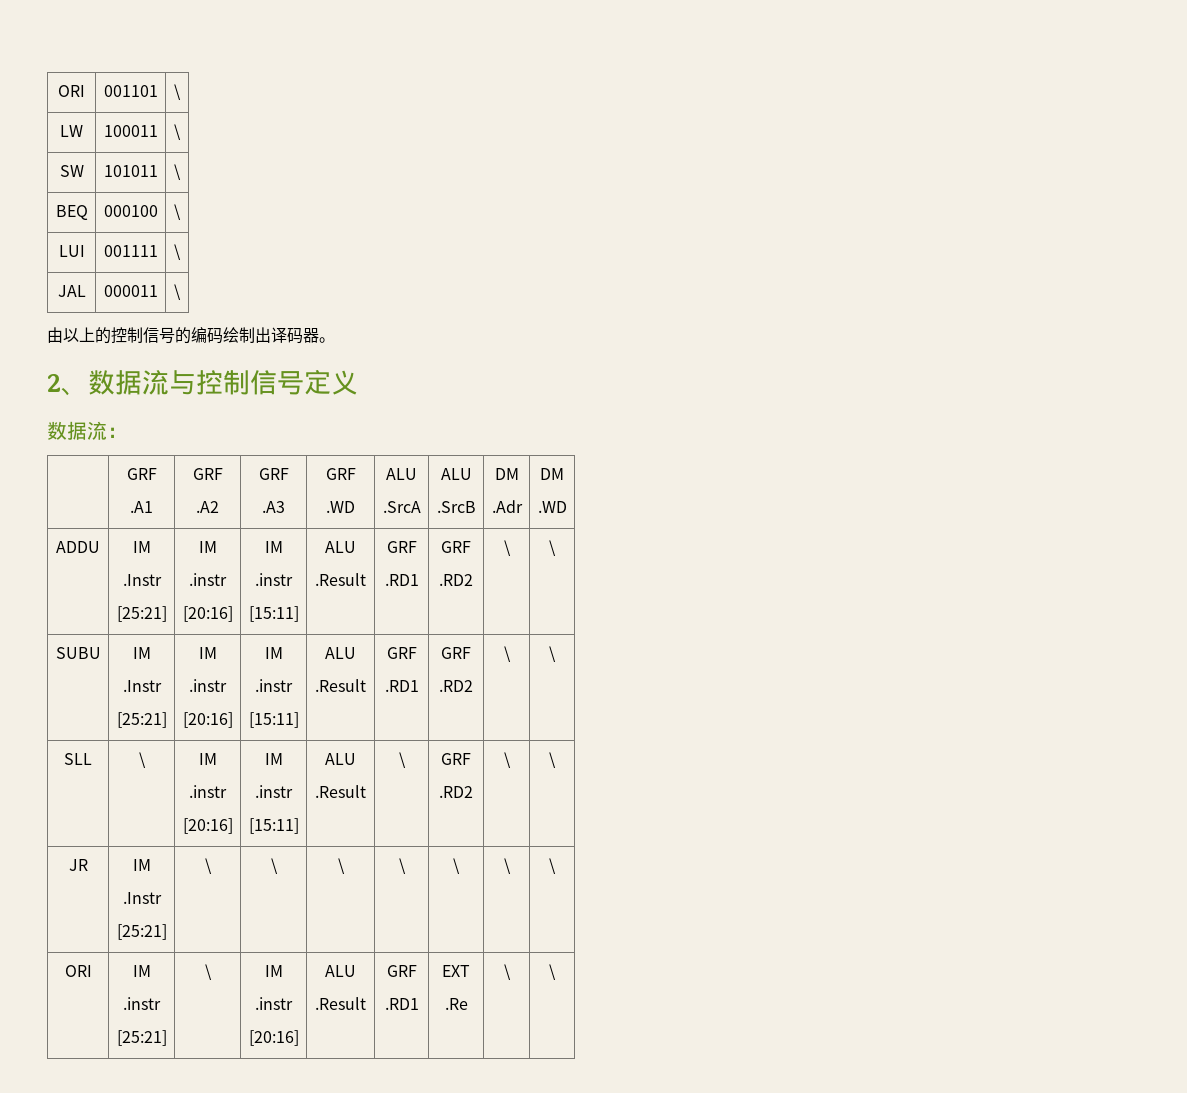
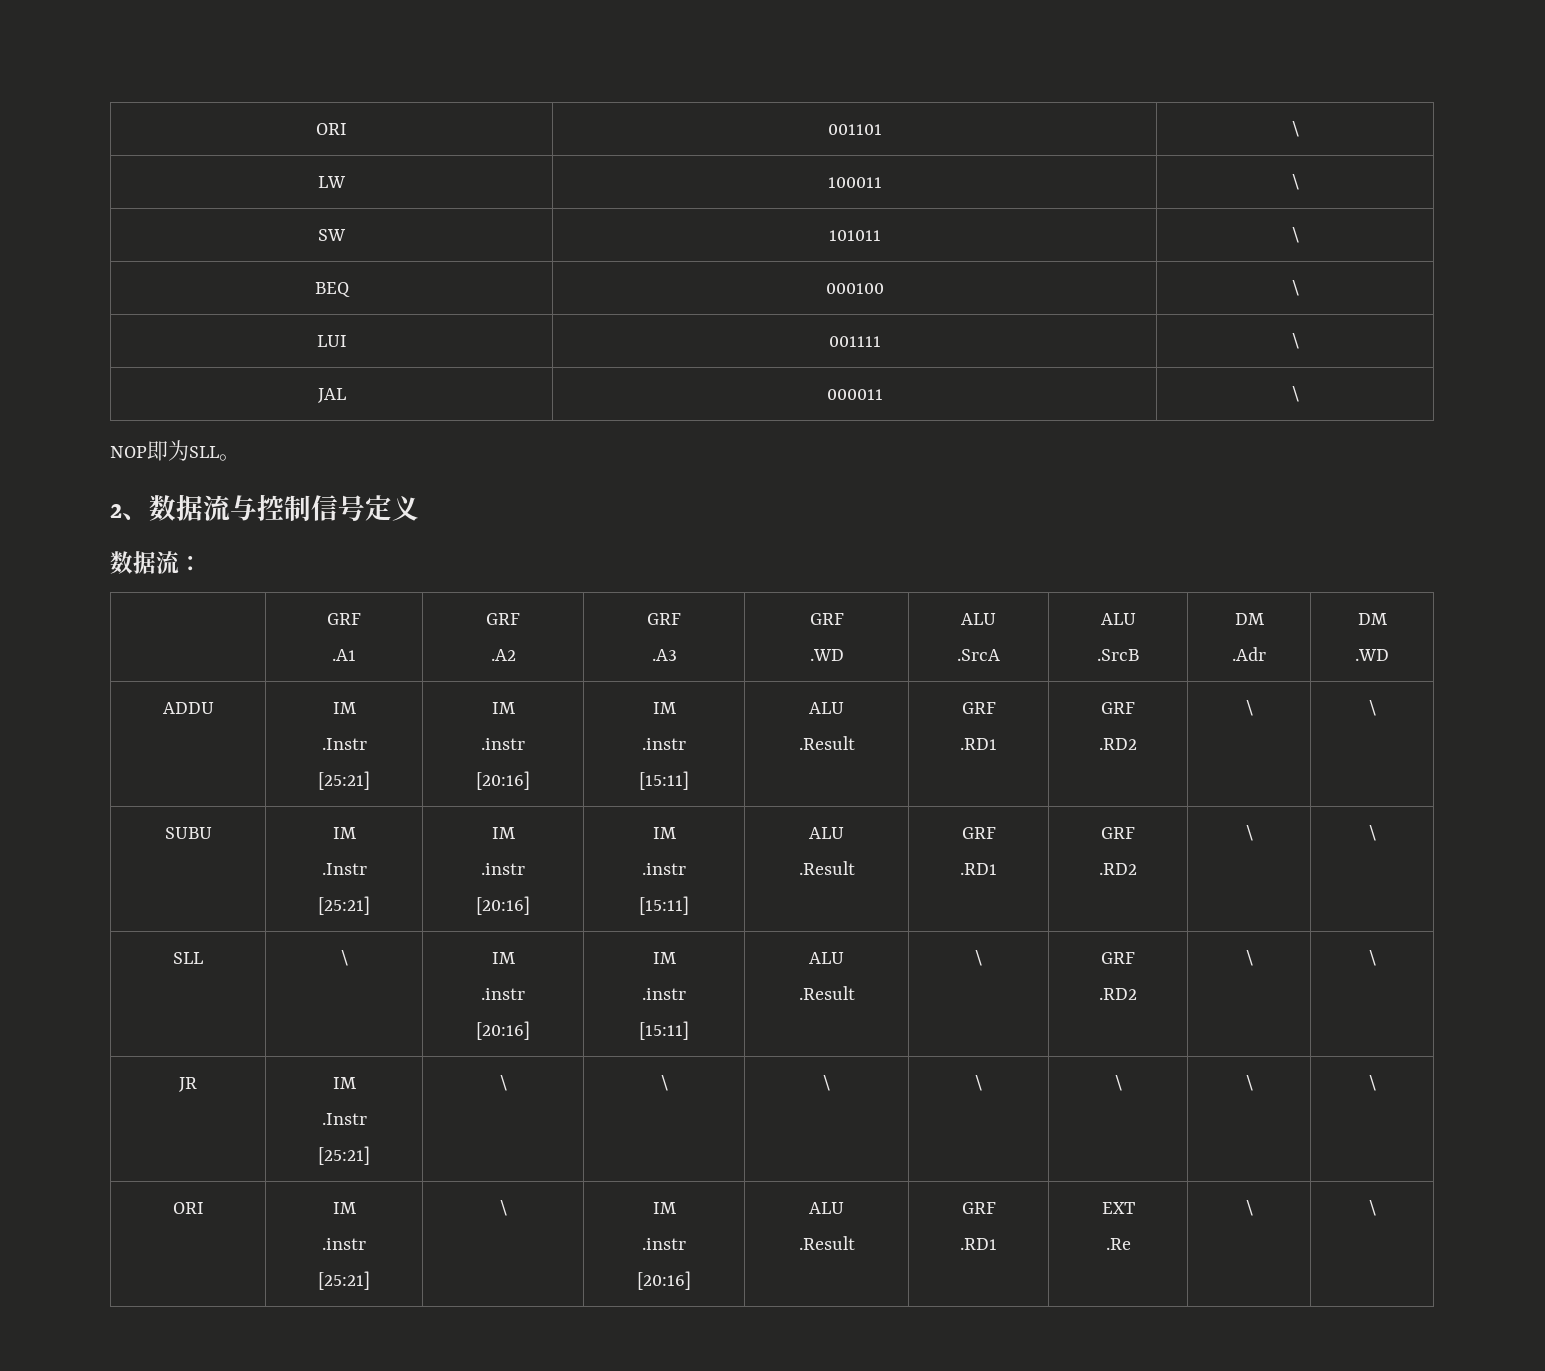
- 由以上的控制信号的编码绘制出译码器。
+ NOP即为SLL。

